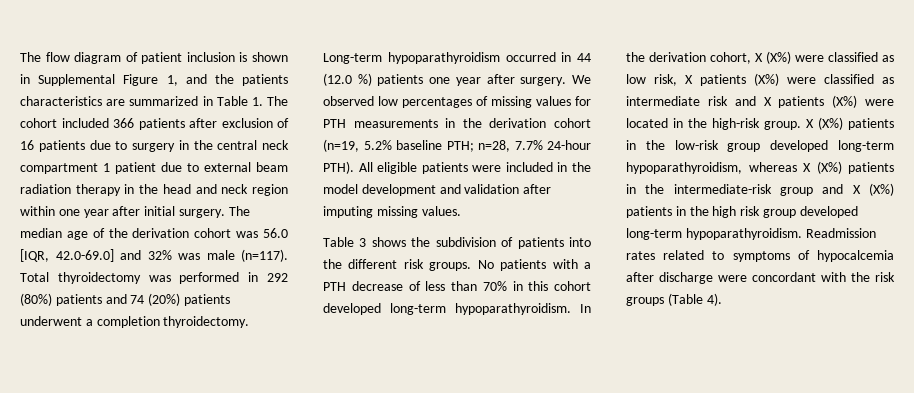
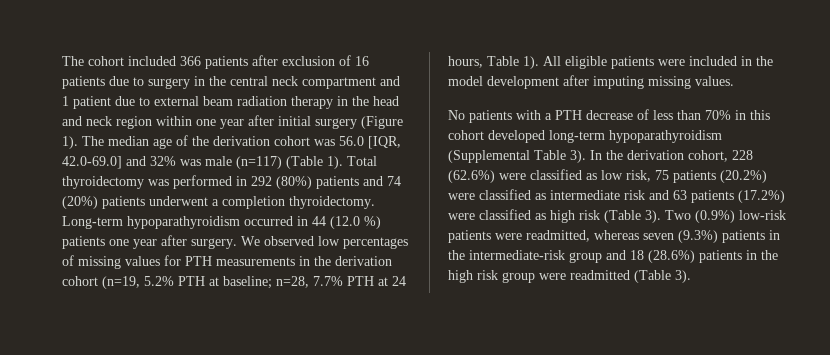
- The flow diagram of patient inclusion is shown in Supplemental Figure 1, and the patients characteristics are summarized in Table 1. The cohort included 366 patients after exclusion of 16 patients due to surgery in the central neck compartment 1 patient due to external beam radiation therapy in the head and neck region within one year after initial surgery.
+ The cohort included 366 patients after exclusion of 16 patients due to surgery in the central neck compartment and 1 patient due to external beam radiation therapy in the head and neck region within one year after initial surgery (Figure 1).
- The median age of the derivation cohort was 56.0 [IQR, 42.0-69.0] and 32% was male (n=117).
+ The median age of the derivation cohort was 56.0 [IQR, 42.0-69.0] and 32% was male (n=117) (Table 1).
- We observed low percentages of missing values for PTH measurements in the derivation cohort (n=19, 5.2% baseline PTH; n=28, 7.7% 24-hour PTH).
+ We observed low percentages of missing values for PTH measurements in the derivation cohort (n=19, 5.2% PTH at baseline; n=28, 7.7% PTH at 24 hours, Table 1).
- All eligible patients were included in the model development and validation after imputing missing values.
+ All eligible patients were included in the model development after imputing missing values.
- Table 3 shows the subdivision of patients into the different risk groups. No patients with a PTH decrease of less than 70% in this cohort developed long-term hypoparathyroidism.
+ No patients with a PTH decrease of less than 70% in this cohort developed long-term hypoparathyroidism (Supplemental Table 3).
- In the derivation cohort, X (X%) were classified as low risk, X patients (X%) were classified as intermediate risk and X patients (X%) were located in the high-risk group. X (X%) patients in the low-risk group developed long-term hypoparathyroidism, whereas X (X%) patients in the intermediate-risk group and X (X%) patients in the high risk group developed long-term hypoparathyroidism. Readmission rates related to symptoms of hypocalcemia after discharge were concordant with the risk groups (Table 4).
+ In the derivation cohort, 228 (62.6%) were classified as low risk, 75 patients (20.2%) were classified as intermediate risk and 63 patients (17.2%) were classified as high risk (Table 3). Two (0.9%) low-risk patients were readmitted, whereas seven (9.3%) patients in the intermediate-risk group and 18 (28.6%) patients in the high risk group were readmitted (Table 3).

